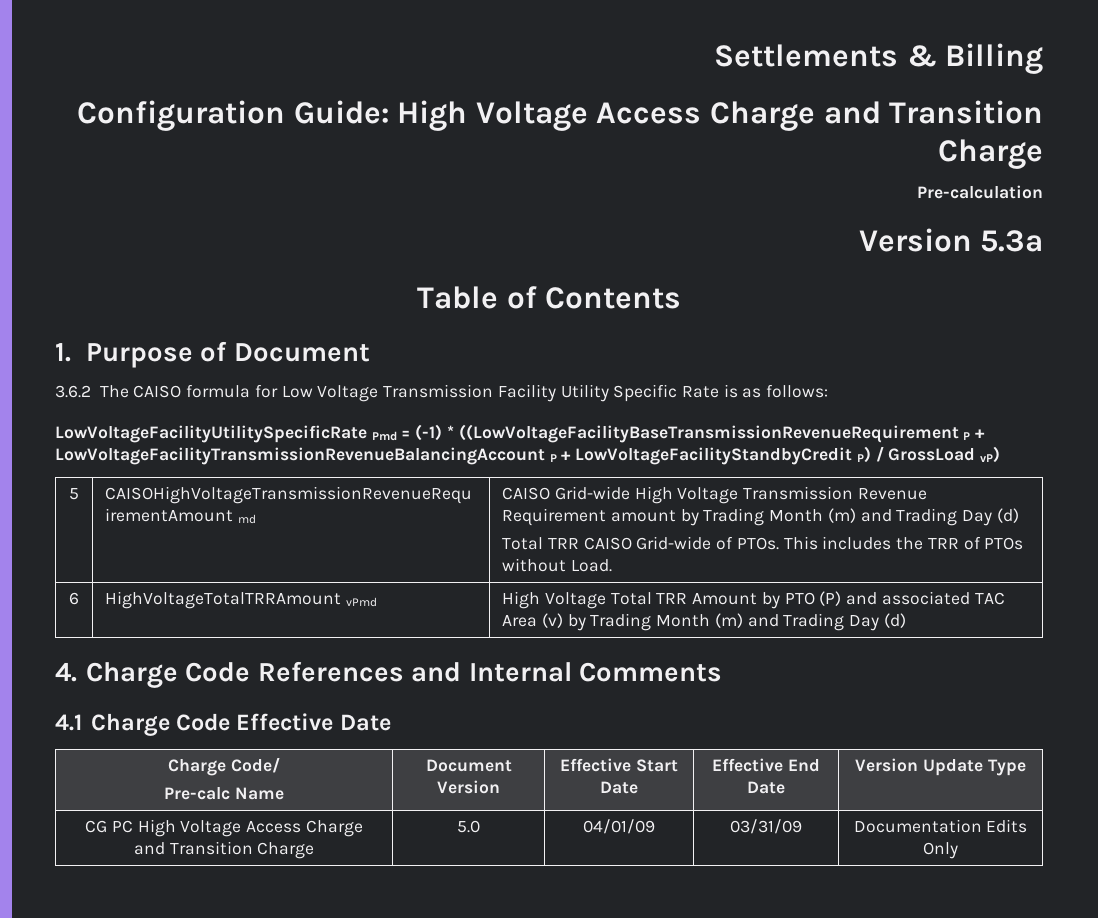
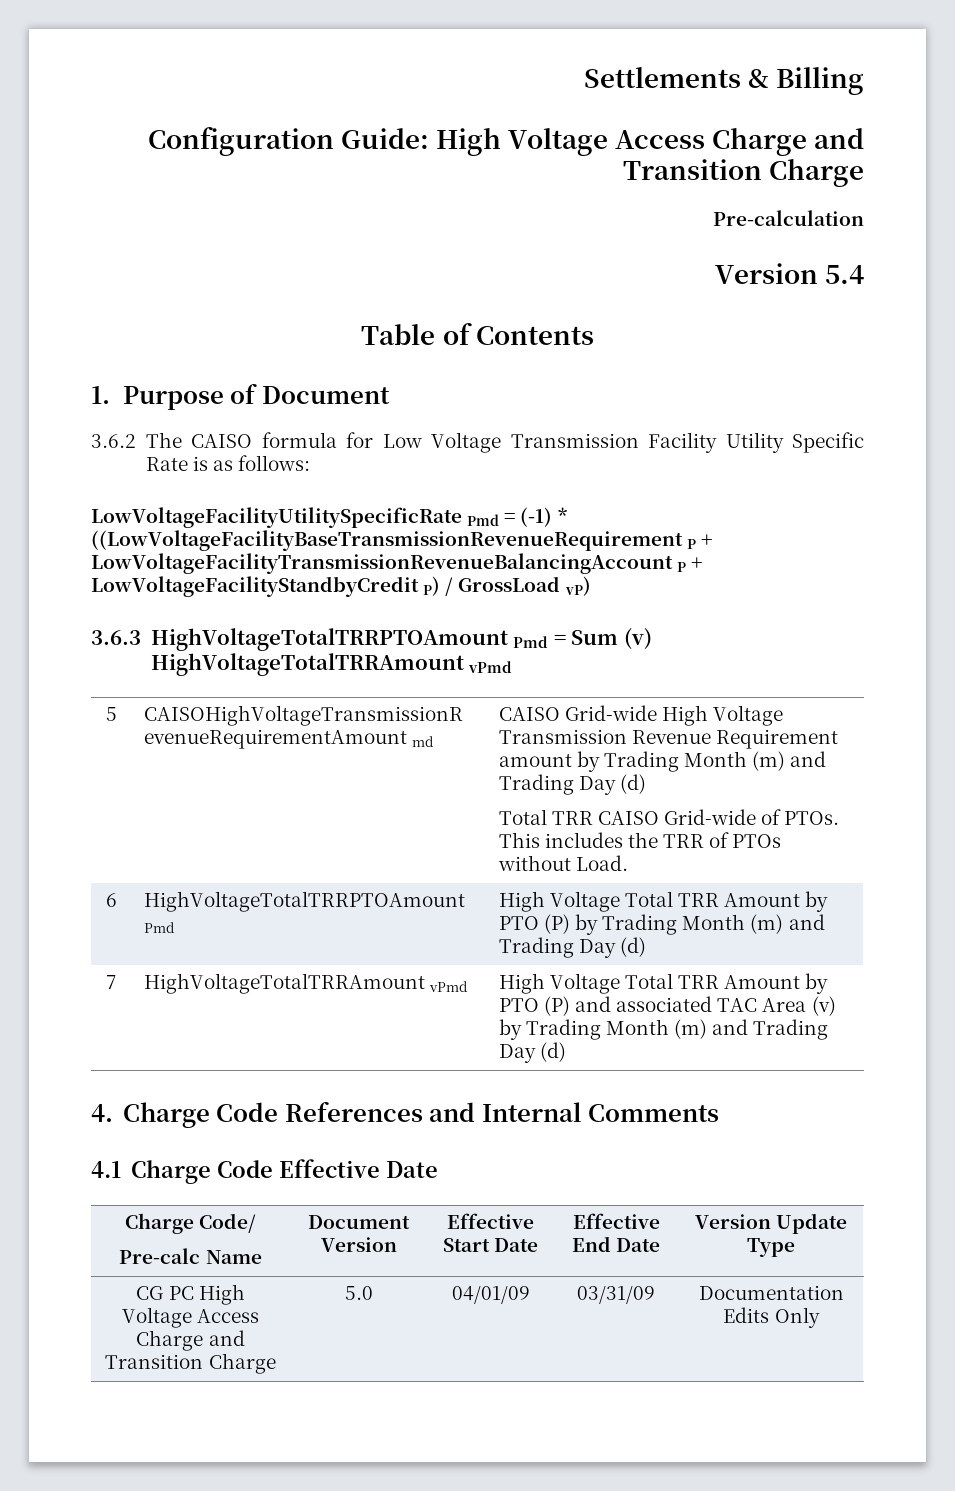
- Version 5.3a
+ Version 5.4
+ 3.6.3 HighVoltageTotalTRRPTOAmount Pmd = Sum (v) HighVoltageTotalTRRAmount vPmd
- 6 | HighVoltageTotalTRRAmount vPmd | High Voltage Total TRR Amount by PTO (P) and associated TAC Area (v) by Trading Month (m) and Trading Day (d)
+ 6 | HighVoltageTotalTRRPTOAmount Pmd | High Voltage Total TRR Amount by PTO (P) by Trading Month (m) and Trading Day (d)
+ 7 | HighVoltageTotalTRRAmount vPmd | High Voltage Total TRR Amount by PTO (P) and associated TAC Area (v) by Trading Month (m) and Trading Day (d)

